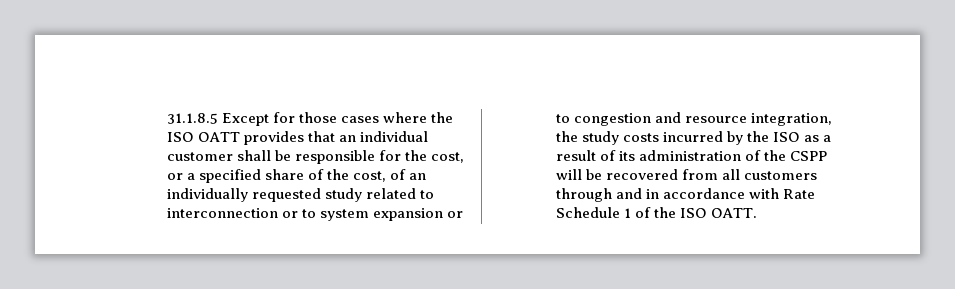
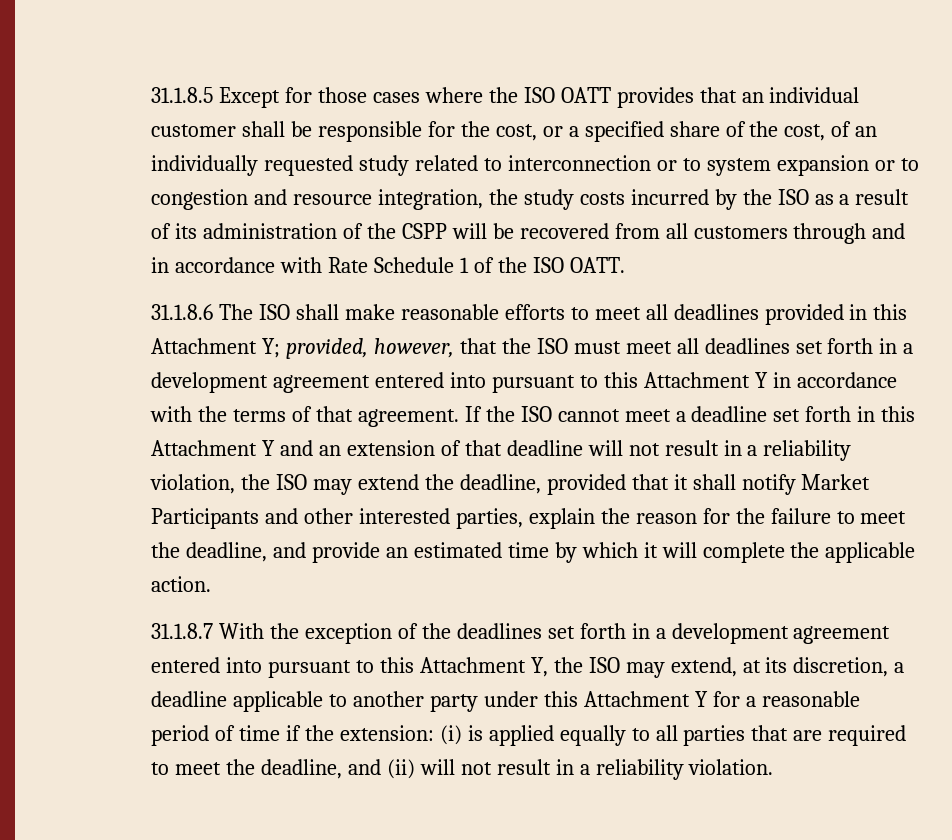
+ 31.1.8.6 The ISO shall make reasonable efforts to meet all deadlines provided in this Attachment Y; provided, however, that the ISO must meet all deadlines set forth in a development agreement entered into pursuant to this Attachment Y in accordance with the terms of that agreement. If the ISO cannot meet a deadline set forth in this Attachment Y and an extension of that deadline will not result in a reliability violation, the ISO may extend the deadline, provided that it shall notify Market Participants and other interested parties, explain the reason for the failure to meet the deadline, and provide an estimated time by which it will complete the applicable action.
+ 31.1.8.7 With the exception of the deadlines set forth in a development agreement entered into pursuant to this Attachment Y, the ISO may extend, at its discretion, a deadline applicable to another party under this Attachment Y for a reasonable period of time if the extension: (i) is applied equally to all parties that are required to meet the deadline, and (ii) will not result in a reliability violation.

